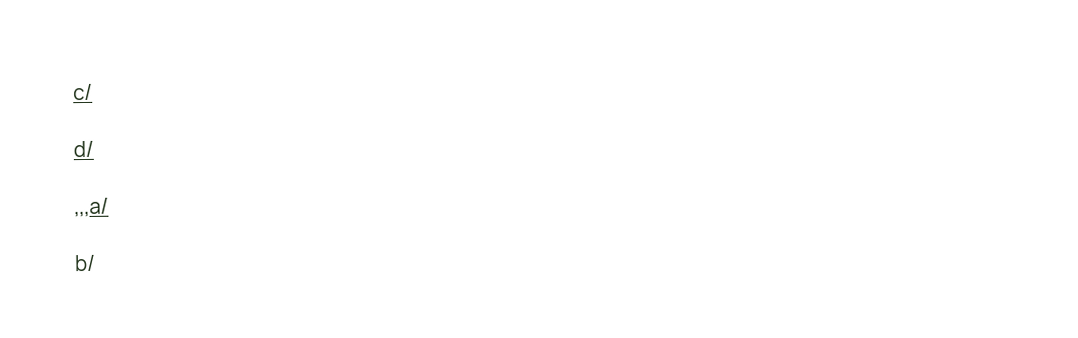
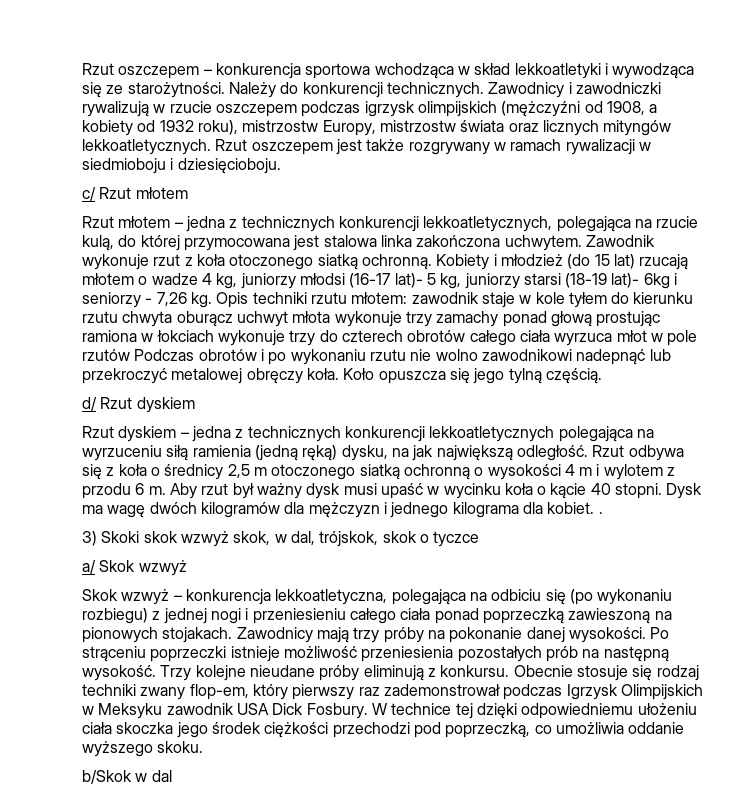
- c/
- d/
- ,,,a/
- b/
+ Rzut oszczepem – konkurencja sportowa wchodząca w skład lekkoatletyki i wywodząca się ze starożytności. Należy do konkurencji technicznych. Zawodnicy i zawodniczki rywalizują w rzucie oszczepem podczas igrzysk olimpijskich (mężczyźni od 1908, a kobiety od 1932 roku), mistrzostw Europy, mistrzostw świata oraz licznych mityngów lekkoatletycznych. Rzut oszczepem jest także rozgrywany w ramach rywalizacji w siedmioboju i dziesięcioboju.
+ c/ Rzut młotem
+ Rzut młotem – jedna z technicznych konkurencji lekkoatletycznych, polegająca na rzucie kulą, do której przymocowana jest stalowa linka zakończona uchwytem. Zawodnik wykonuje rzut z koła otoczonego siatką ochronną. Kobiety i młodzież (do 15 lat) rzucają młotem o wadze 4 kg, juniorzy młodsi (16-17 lat)- 5 kg, juniorzy starsi (18-19 lat)- 6kg i seniorzy - 7,26 kg. Opis techniki rzutu młotem: zawodnik staje w kole tyłem do kierunku rzutu chwyta oburącz uchwyt młota wykonuje trzy zamachy ponad głową prostując ramiona w łokciach wykonuje trzy do czterech obrotów całego ciała wyrzuca młot w pole rzutów Podczas obrotów i po wykonaniu rzutu nie wolno zawodnikowi nadepnąć lub przekroczyć metalowej obręczy koła. Koło opuszcza się jego tylną częścią.
+ d/ Rzut dyskiem
+ Rzut dyskiem – jedna z technicznych konkurencji lekkoatletycznych polegająca na wyrzuceniu siłą ramienia (jedną ręką) dysku, na jak największą odległość. Rzut odbywa się z koła o średnicy 2,5 m otoczonego siatką ochronną o wysokości 4 m i wylotem z przodu 6 m. Aby rzut był ważny dysk musi upaść w wycinku koła o kącie 40 stopni. Dysk ma wagę dwóch kilogramów dla mężczyzn i jednego kilograma dla kobiet. .
+ 3) Skoki skok wzwyż skok, w dal, trójskok, skok o tyczce
+ a/ Skok wzwyż
+ Skok wzwyż – konkurencja lekkoatletyczna, polegająca na odbiciu się (po wykonaniu rozbiegu) z jednej nogi i przeniesieniu całego ciała ponad poprzeczką zawieszoną na pionowych stojakach. Zawodnicy mają trzy próby na pokonanie danej wysokości. Po strąceniu poprzeczki istnieje możliwość przeniesienia pozostałych prób na następną wysokość. Trzy kolejne nieudane próby eliminują z konkursu. Obecnie stosuje się rodzaj techniki zwany flop-em, który pierwszy raz zademonstrował podczas Igrzysk Olimpijskich w Meksyku zawodnik USA Dick Fosbury. W technice tej dzięki odpowiedniemu ułożeniu ciała skoczka jego środek ciężkości przechodzi pod poprzeczką, co umożliwia oddanie wyższego skoku.
+ b/Skok w dal

